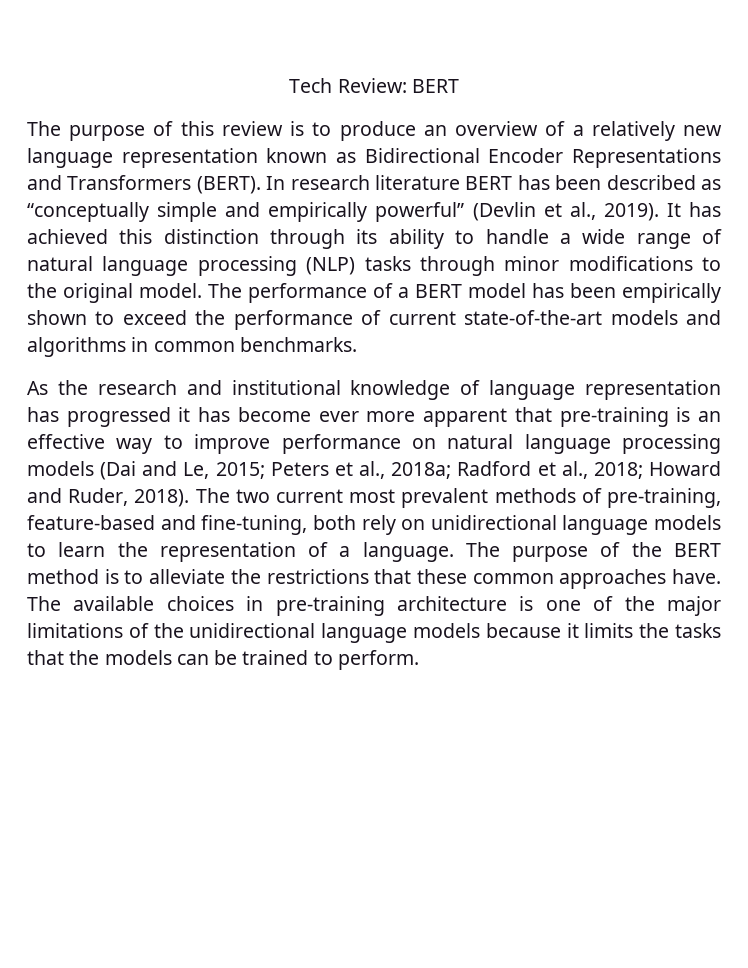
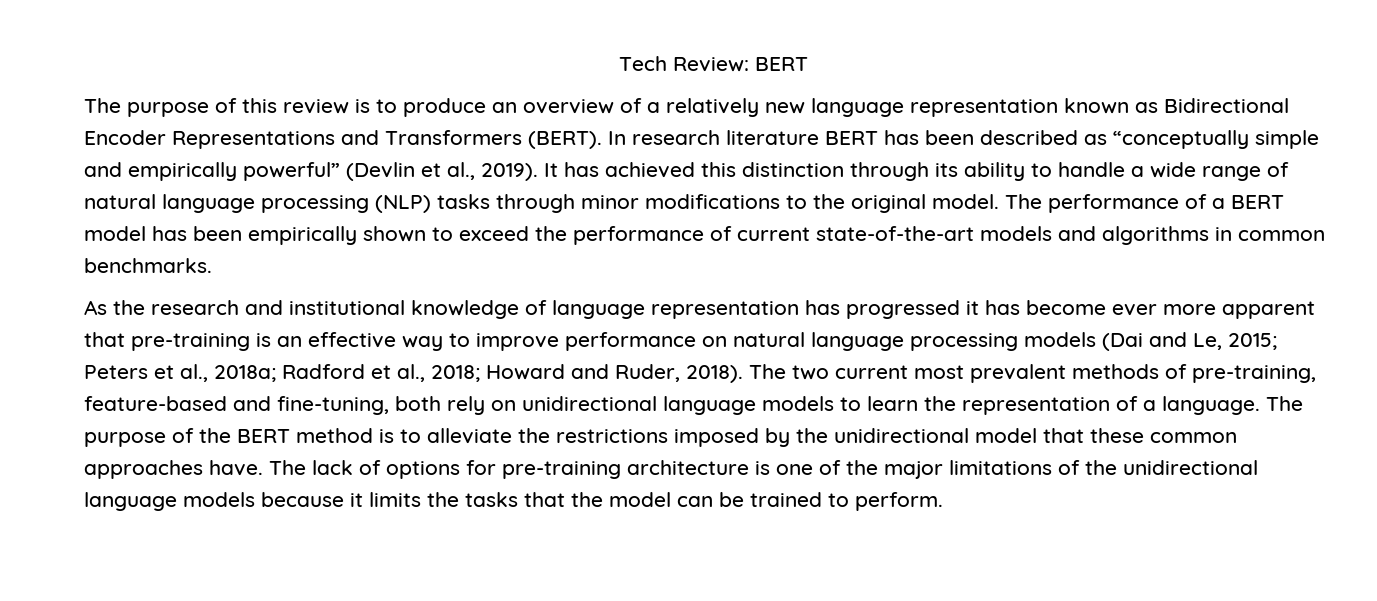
- The purpose of the BERT method is to alleviate the restrictions that these common approaches have.
+ The purpose of the BERT method is to alleviate the restrictions imposed by the unidirectional model that these common approaches have.
- The available choices in pre-training architecture is one of the major limitations of the unidirectional language models because it limits the tasks that the models can be trained to perform.
+ The lack of options for pre-training architecture is one of the major limitations of the unidirectional language models because it limits the tasks that the model can be trained to perform.

